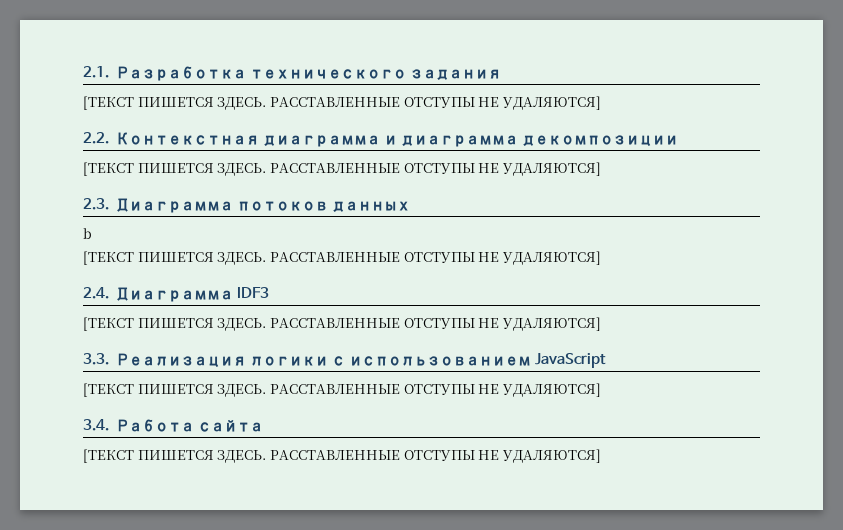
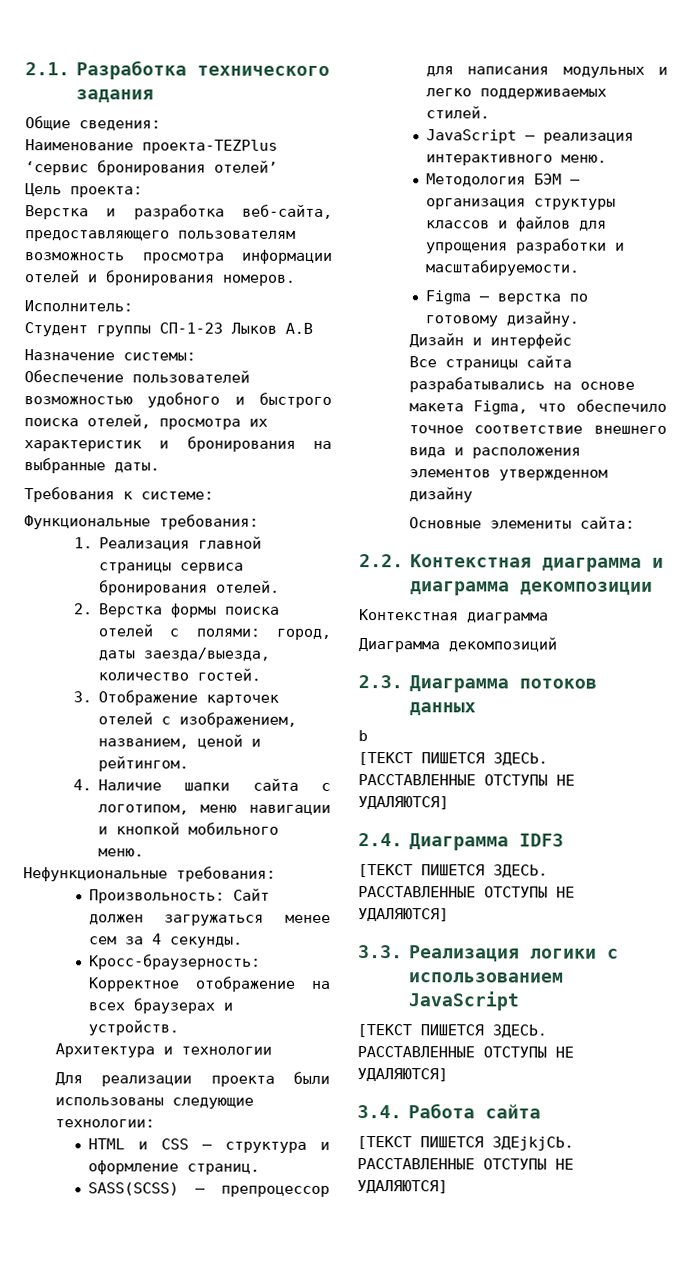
  2.1. Разработка технического задания
- [ТЕКСТ ПИШЕТСЯ ЗДЕСЬ. РАССТАВЛЕННЫЕ ОТСТУПЫ НЕ УДАЛЯЮТСЯ]
+ Общие сведения:
+ Наименование проекта-TEZPlus ‘сервис бронирования отелей’
+ Цель проекта:
+ Верстка и разработка веб-сайта, предоставляющего пользователям возможность просмотра информации отелей и бронирования номеров.
+ Исполнитель:
+ Студент группы СП-1-23 Лыков А.В
+ Назначение системы:
+ Обеспечение пользователей возможностью удобного и быстрого поиска отелей, просмотра их характеристик и бронирования на выбранные даты.
+ Требования к системе:
+ Функциональные требования:
+ 1. Реализация главной страницы сервиса бронирования отелей.
+ 2. Верстка формы поиска отелей с полями: город, даты заезда/выезда, количество гостей.
+ 3. Отображение карточек отелей с изображением, названием, ценой и рейтингом.
+ 4. Наличие шапки сайта с логотипом, меню навигации и кнопкой мобильного меню.
+ Нефункциональные требования:
+ Произвольность: Сайт должен загружаться менее сем за 4 секунды.
+ Кросс-браузерность: Корректное отображение на всех браузерах и устройств.
+ Архитектура и технологии
+ Для реализации проекта были использованы следующие технологии:
+ HTML и CSS – структура и оформление страниц.
+ SASS(SCSS) – препроцессор для написания модульных и легко поддерживаемых стилей.
+ JavaScript – реализация интерактивного меню.
+ Методология БЭМ – организация структуры классов и файлов для упрощения разработки и масштабируемости.
+ Figma – верстка по готовому дизайну.
+ Дизайн и интерфейс
+ Все страницы сайта разрабатывались на основе макета Figma, что обеспечило точное соответствие внешнего вида и расположения элементов утвержденном дизайну
+ Основные элемениты сайта:
  2.2. Контекстная диаграмма и диаграмма декомпозиции
- [ТЕКСТ ПИШЕТСЯ ЗДЕСЬ. РАССТАВЛЕННЫЕ ОТСТУПЫ НЕ УДАЛЯЮТСЯ]
+ Контекстная диаграмма
+ Диаграмма декомпозиций
  3.4. Работа сайта
- [ТЕКСТ ПИШЕТСЯ ЗДЕСЬ.
+ [ТЕКСТ ПИШЕТСЯ ЗДЕjkjСЬ.

